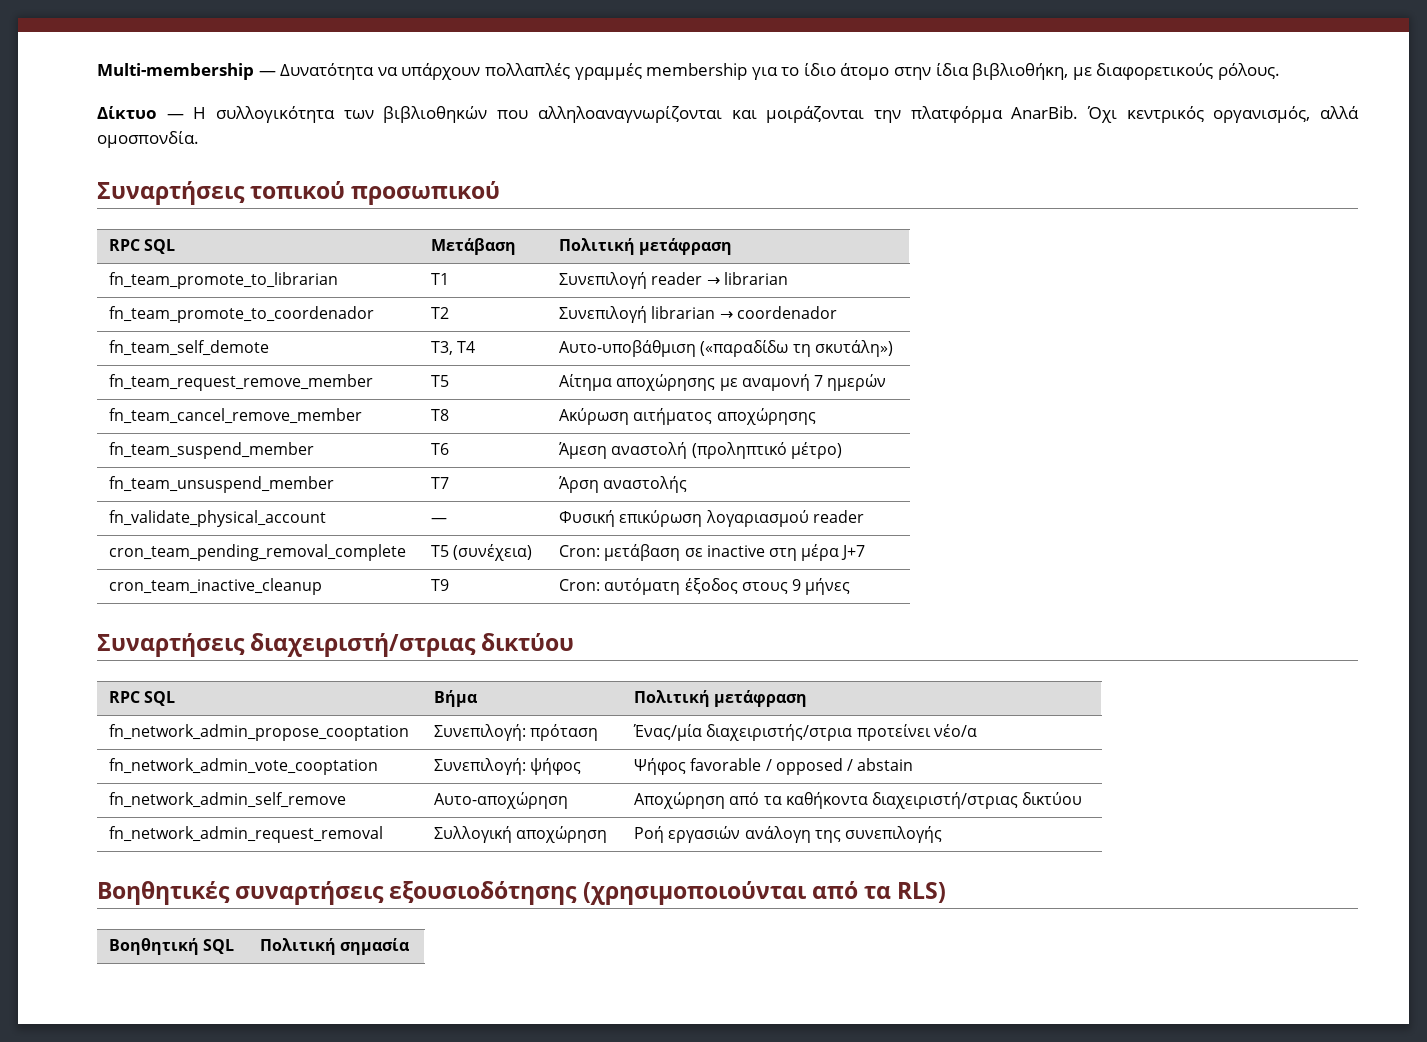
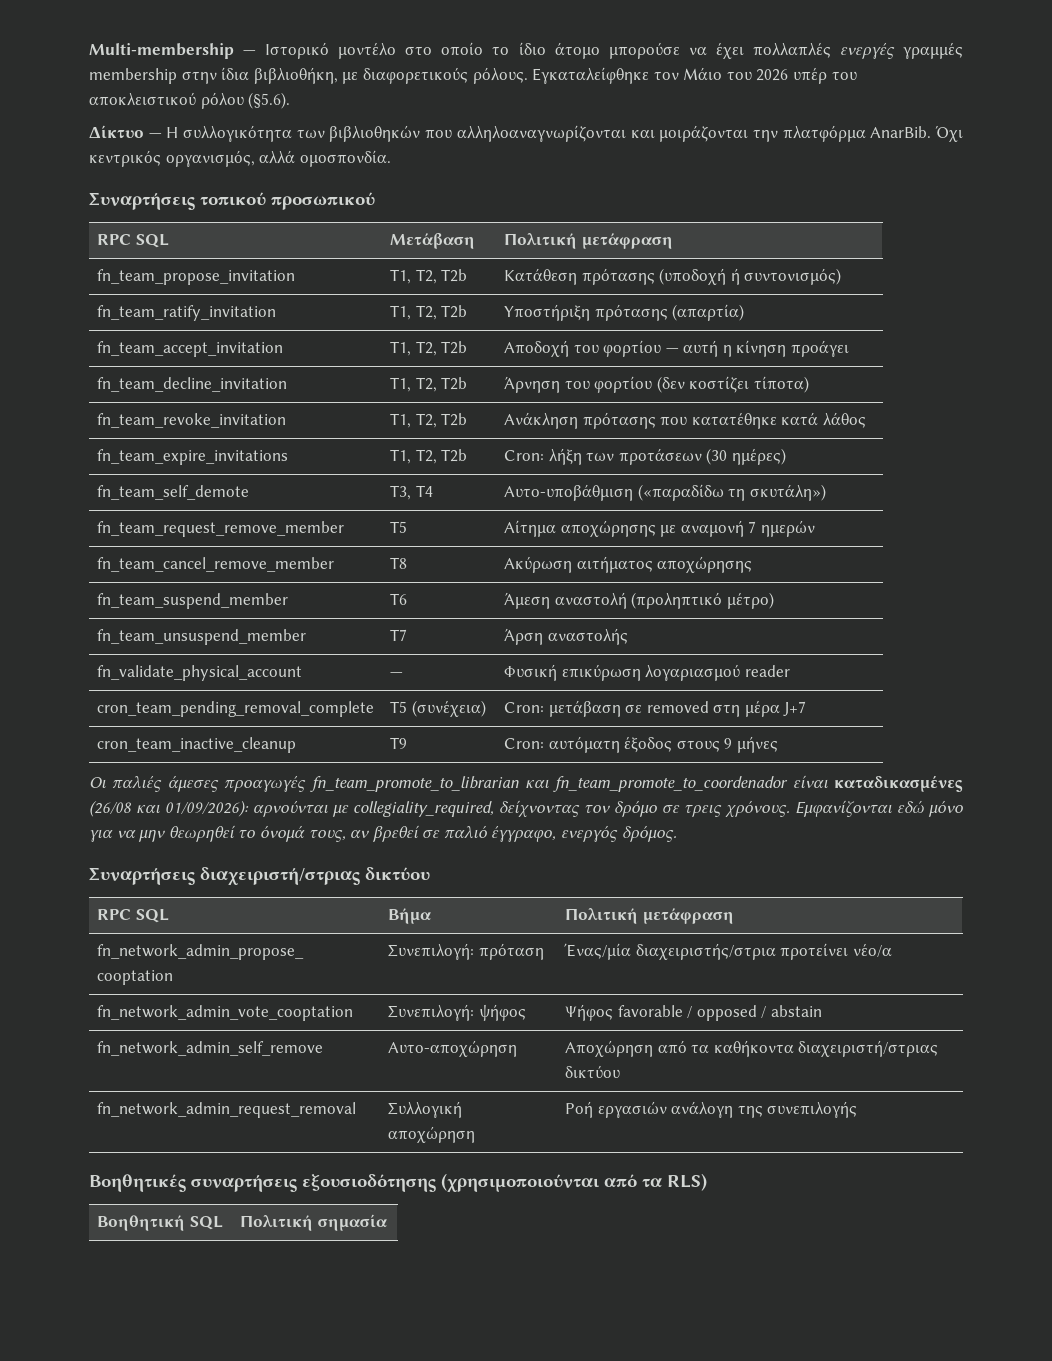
- Multi-membership — Δυνατότητα να υπάρχουν πολλαπλές γραμμές membership για το ίδιο άτομο στην ίδια βιβλιοθήκη, με διαφορετικούς ρόλους.
+ Multi-membership — Ιστορικό μοντέλο στο οποίο το ίδιο άτομο μπορούσε να έχει πολλαπλές ενεργές γραμμές membership στην ίδια βιβλιοθήκη, με διαφορετικούς ρόλους. Εγκαταλείφθηκε τον Μάιο του 2026 υπέρ του αποκλειστικού ρόλου (§5.6).
- fn_team_promote_to_librarian | T1 | Συνεπιλογή reader → librarian
- fn_team_promote_to_coordenador | T2 | Συνεπιλογή librarian → coordenador
+ fn_team_propose_invitation | T1, T2, T2b | Κατάθεση πρότασης (υποδοχή ή συντονισμός)
+ fn_team_ratify_invitation | T1, T2, T2b | Υποστήριξη πρότασης (απαρτία)
+ fn_team_accept_invitation | T1, T2, T2b | Αποδοχή του φορτίου — αυτή η κίνηση προάγει
+ fn_team_decline_invitation | T1, T2, T2b | Άρνηση του φορτίου (δεν κοστίζει τίποτα)
+ fn_team_revoke_invitation | T1, T2, T2b | Ανάκληση πρότασης που κατατέθηκε κατά λάθος
+ fn_team_expire_invitations | T1, T2, T2b | Cron: λήξη των προτάσεων (30 ημέρες)
- cron_team_pending_removal_complete | T5 (συνέχεια) | Cron: μετάβαση σε inactive στη μέρα J+7
+ cron_team_pending_removal_complete | T5 (συνέχεια) | Cron: μετάβαση σε removed στη μέρα J+7
+ Οι παλιές άμεσες προαγωγές fn_team_promote_to_librarian και fn_team_promote_to_coordenador είναι καταδικασμένες (26/08 και 01/09/2026): αρνούνται με collegiality_required, δείχνοντας τον δρόμο σε τρεις χρόνους. Εμφανίζονται εδώ μόνο για να μην θεωρηθεί το όνομά τους, αν βρεθεί σε παλιό έγγραφο, ενεργός δρόμος.

